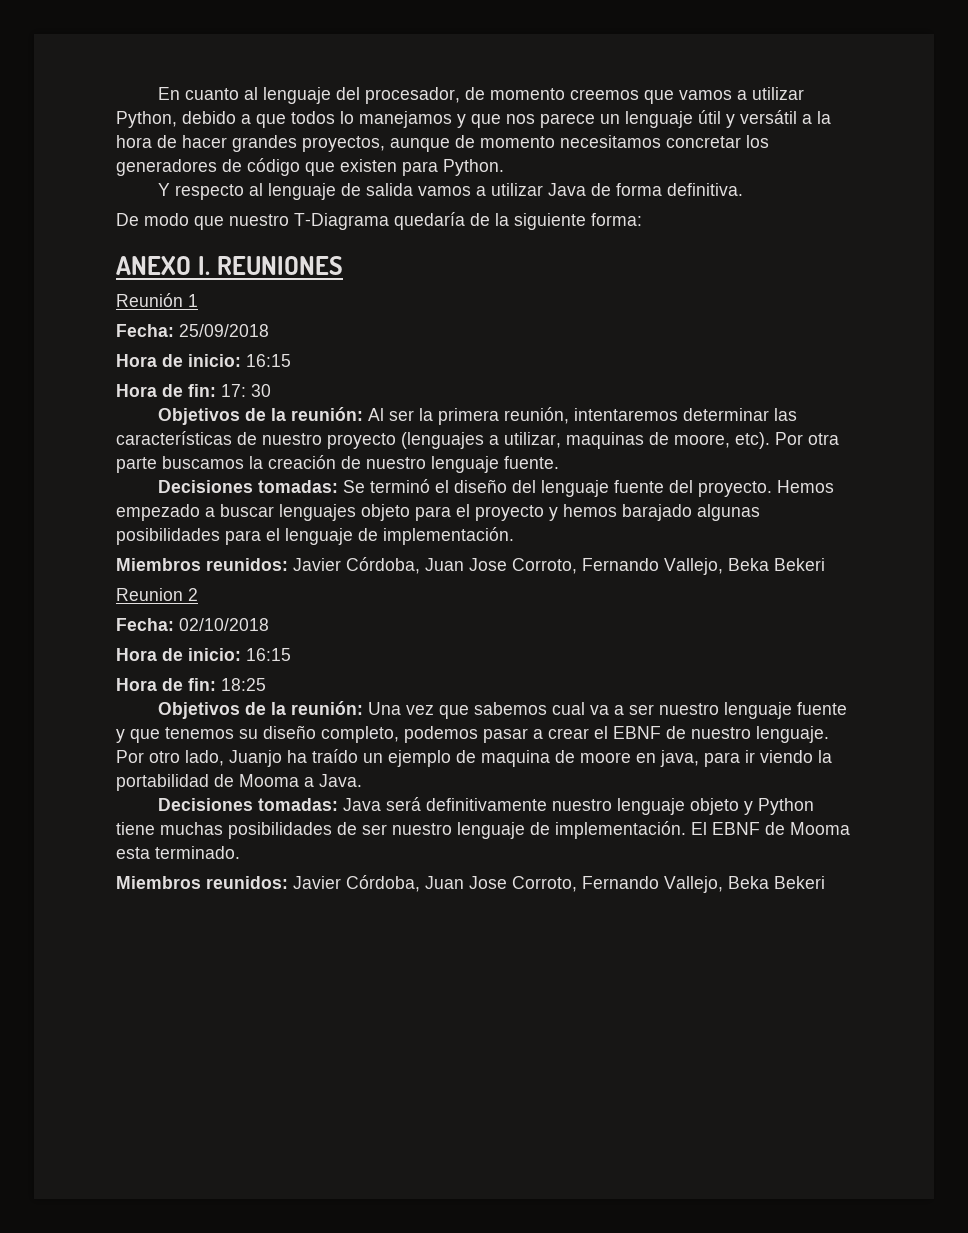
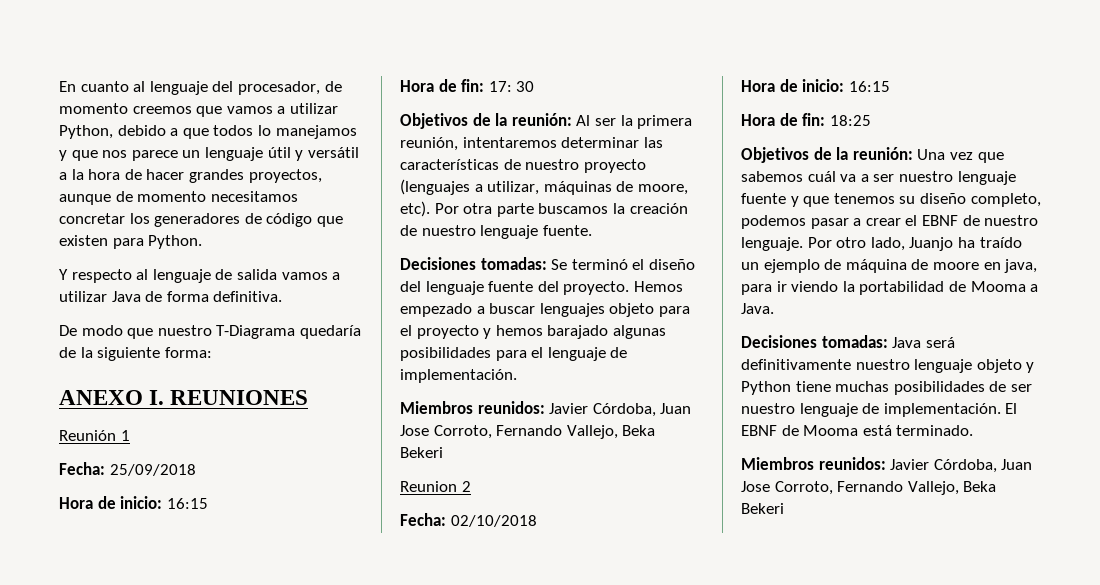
- Objetivos de la reunión: Al ser la primera reunión, intentaremos determinar las características de nuestro proyecto (lenguajes a utilizar, maquinas de moore, etc).
+ Objetivos de la reunión: Al ser la primera reunión, intentaremos determinar las características de nuestro proyecto (lenguajes a utilizar, máquinas de moore, etc).
- Objetivos de la reunión: Una vez que sabemos cual va a ser nuestro lenguaje fuente y que tenemos su diseño completo, podemos pasar a crear el EBNF de nuestro lenguaje.
+ Objetivos de la reunión: Una vez que sabemos cuál va a ser nuestro lenguaje fuente y que tenemos su diseño completo, podemos pasar a crear el EBNF de nuestro lenguaje.
- Por otro lado, Juanjo ha traído un ejemplo de maquina de moore en java, para ir viendo la portabilidad de Mooma a Java.
+ Por otro lado, Juanjo ha traído un ejemplo de máquina de moore en java, para ir viendo la portabilidad de Mooma a Java.
- El EBNF de Mooma esta terminado.
+ El EBNF de Mooma está terminado.

